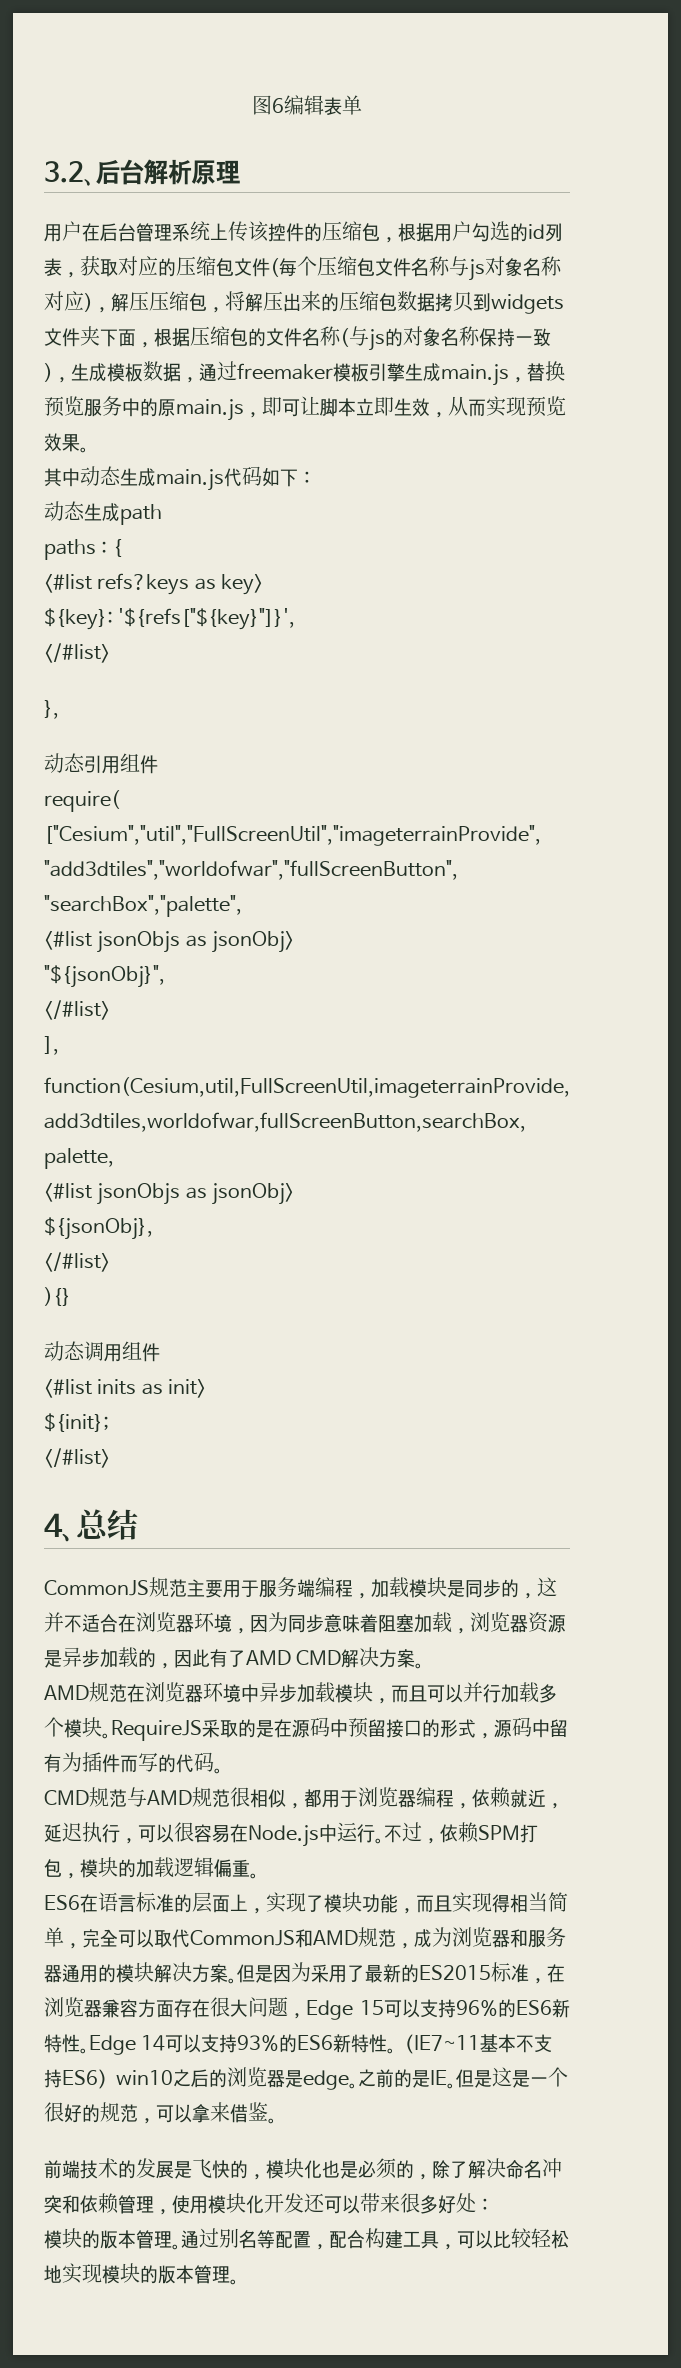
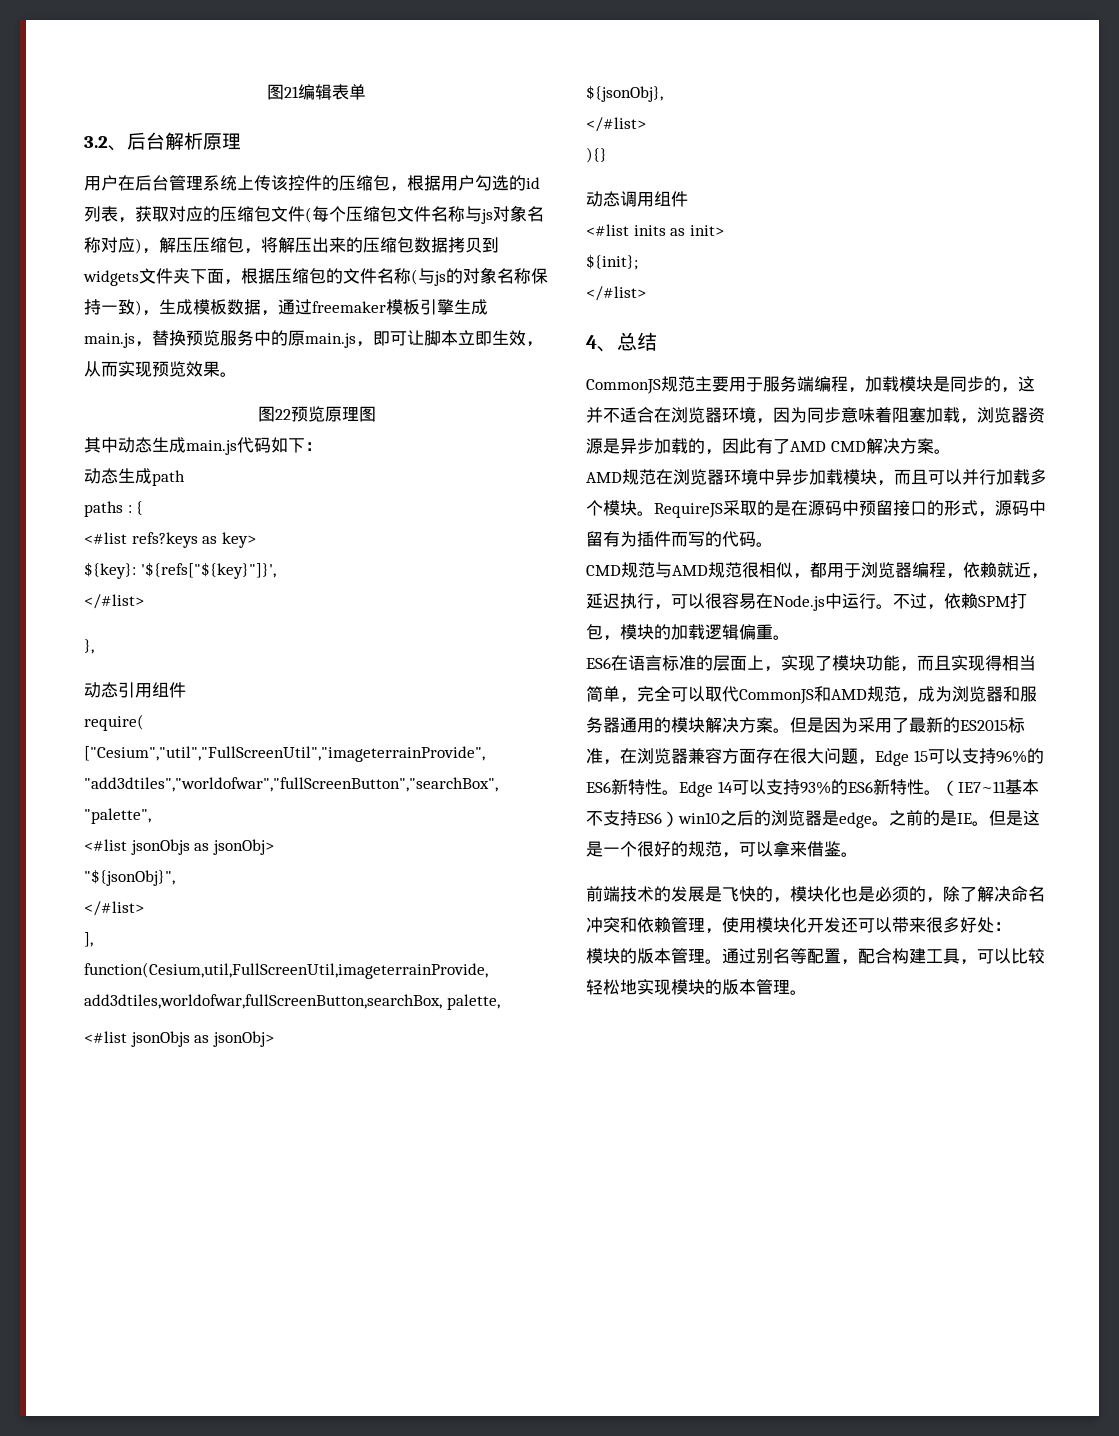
- 图6编辑表单
+ 图21编辑表单
+ 图22预览原理图

